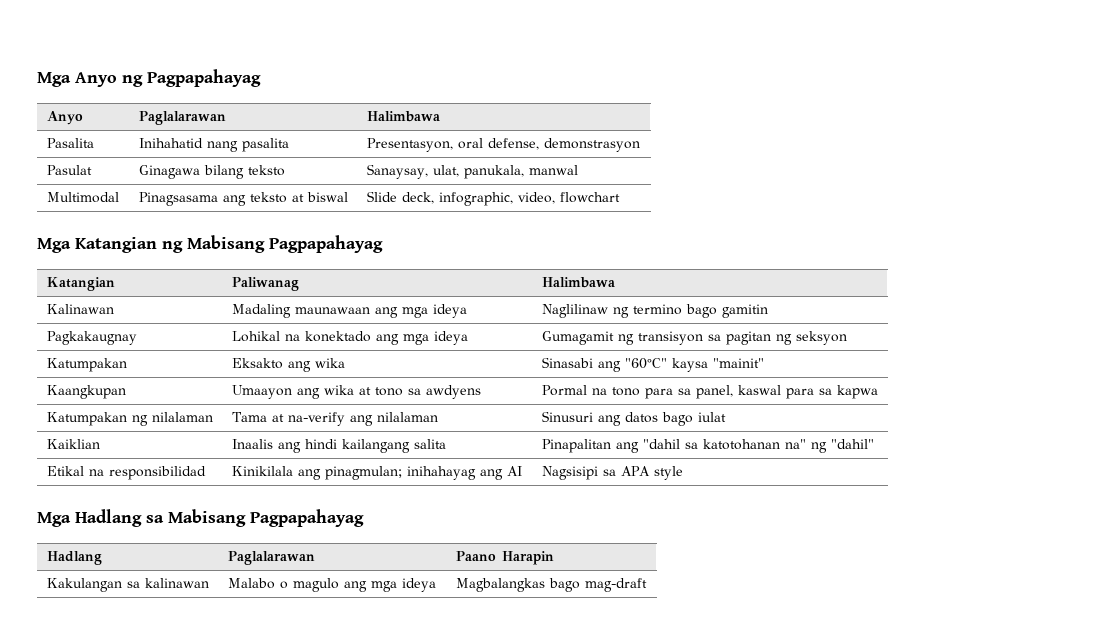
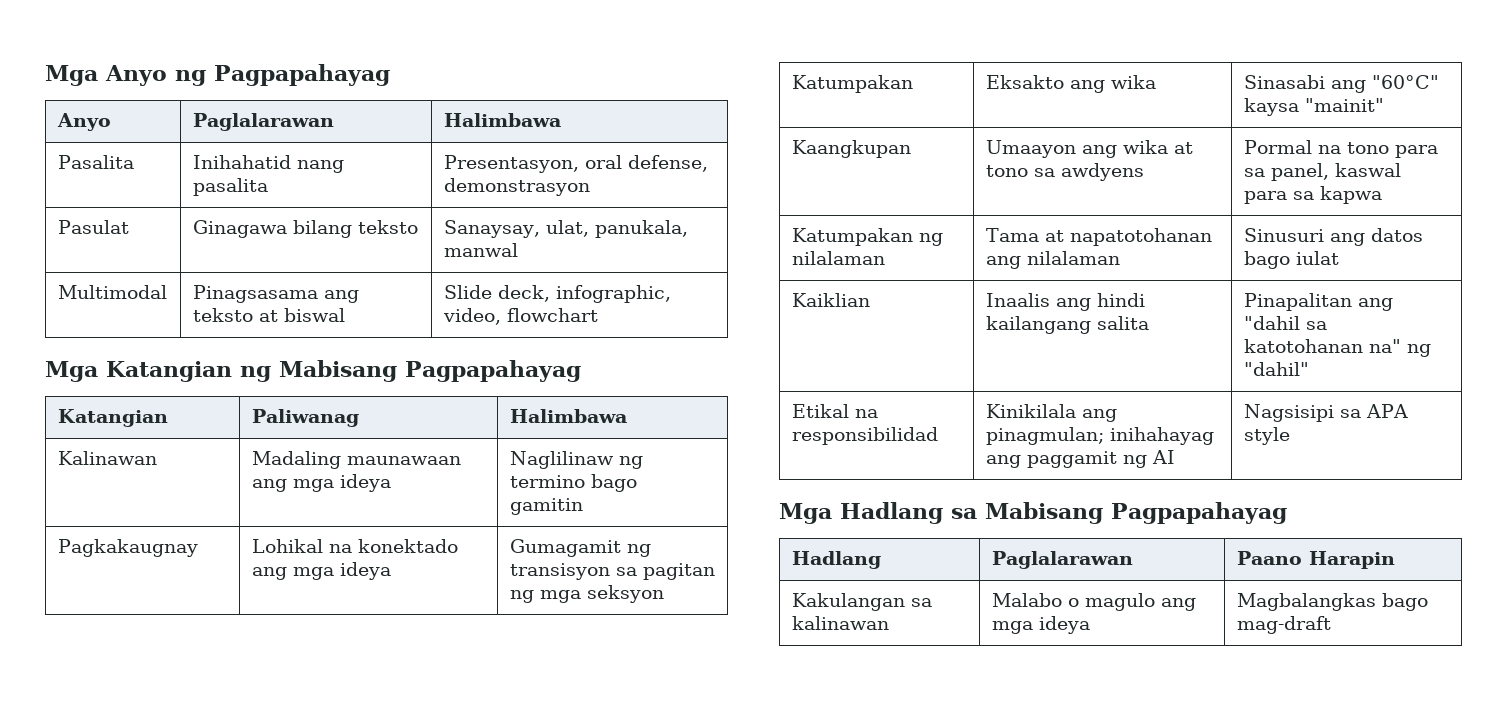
- Pagkakaugnay | Lohikal na konektado ang mga ideya | Gumagamit ng transisyon sa pagitan ng seksyon
+ Pagkakaugnay | Lohikal na konektado ang mga ideya | Gumagamit ng transisyon sa pagitan ng mga seksyon
- Katumpakan ng nilalaman | Tama at na-verify ang nilalaman | Sinusuri ang datos bago iulat
+ Katumpakan ng nilalaman | Tama at napatotohanan ang nilalaman | Sinusuri ang datos bago iulat
- Etikal na responsibilidad | Kinikilala ang pinagmulan; inihahayag ang AI | Nagsisipi sa APA style
+ Etikal na responsibilidad | Kinikilala ang pinagmulan; inihahayag ang paggamit ng AI | Nagsisipi sa APA style

